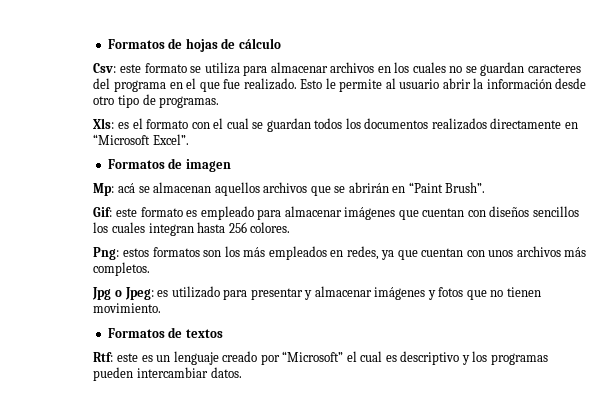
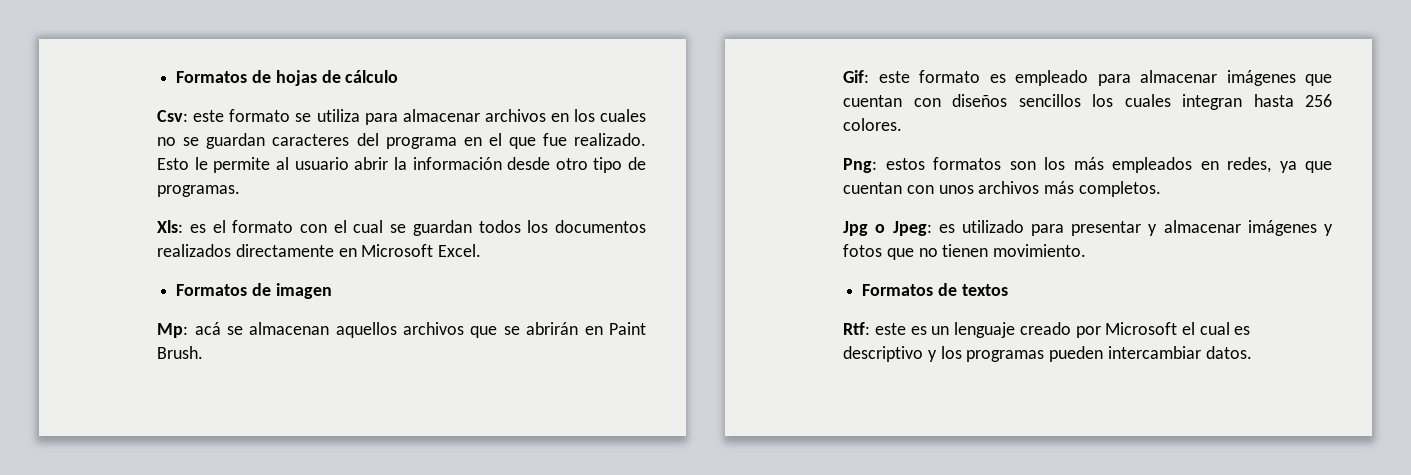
- Xls: es el formato con el cual se guardan todos los documentos realizados directamente en “Microsoft Excel”.
+ Xls: es el formato con el cual se guardan todos los documentos realizados directamente en Microsoft Excel.
- Mp: acá se almacenan aquellos archivos que se abrirán en “Paint Brush”.
+ Mp: acá se almacenan aquellos archivos que se abrirán en Paint Brush.
- Rtf: este es un lenguaje creado por “Microsoft” el cual es descriptivo y los programas pueden intercambiar datos.
+ Rtf: este es un lenguaje creado por Microsoft el cual es descriptivo y los programas pueden intercambiar datos.

